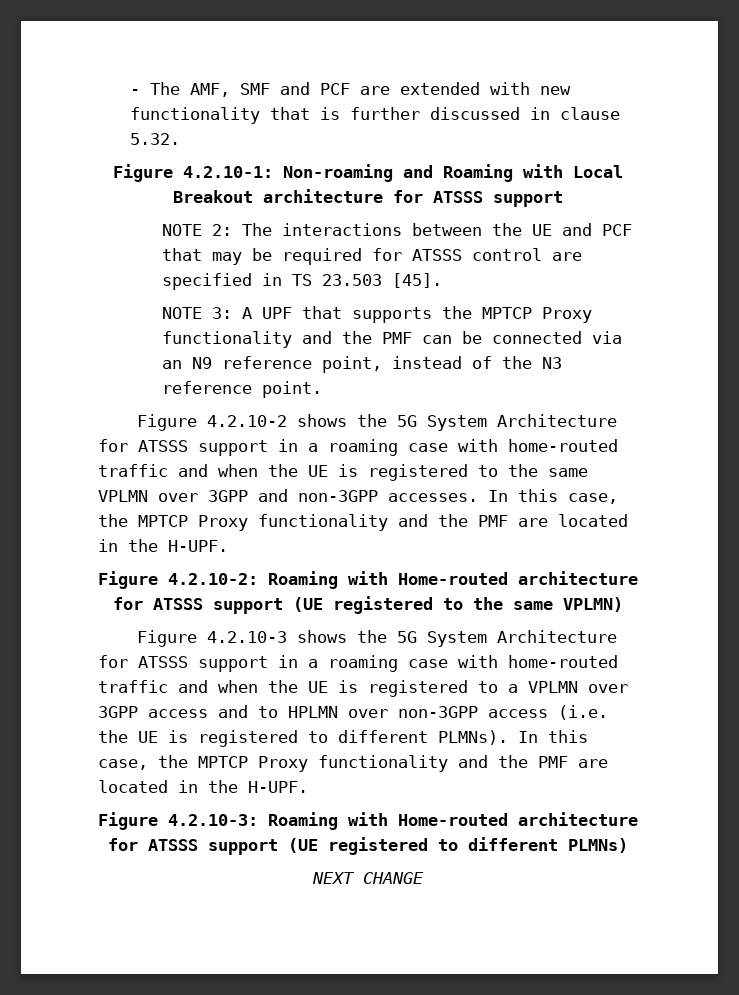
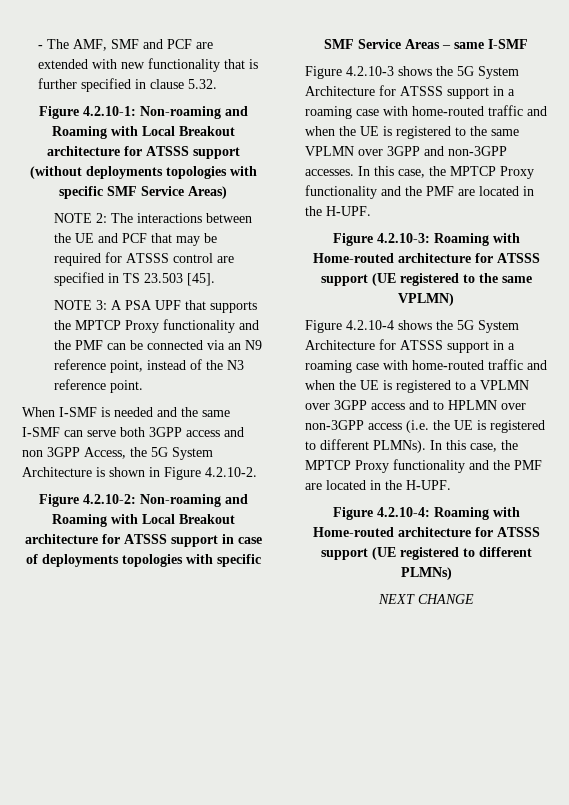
- - The AMF, SMF and PCF are extended with new functionality that is further discussed in clause 5.32.
+ - The AMF, SMF and PCF are extended with new functionality that is further specified in clause 5.32.
- Figure 4.2.10-1: Non-roaming and Roaming with Local Breakout architecture for ATSSS support
+ Figure 4.2.10-1: Non-roaming and Roaming with Local Breakout architecture for ATSSS support (without deployments topologies with specific SMF Service Areas)
- NOTE 3: A UPF that supports the MPTCP Proxy functionality and the PMF can be connected via an N9 reference point, instead of the N3 reference point.
+ NOTE 3: A PSA UPF that supports the MPTCP Proxy functionality and the PMF can be connected via an N9 reference point, instead of the N3 reference point.
- Figure 4.2.10-2 shows the 5G System Architecture for ATSSS support in a roaming case with home-routed traffic and when the UE is registered to the same VPLMN over 3GPP and non-3GPP accesses.
+ When I-SMF is needed and the same I-SMF can serve both 3GPP access and non 3GPP Access, the 5G System Architecture is shown in Figure 4.2.10-2.
+ Figure 4.2.10-2: Non-roaming and Roaming with Local Breakout architecture for ATSSS support in case of deployments topologies with specific SMF Service Areas – same I-SMF
+ Figure 4.2.10-3 shows the 5G System Architecture for ATSSS support in a roaming case with home-routed traffic and when the UE is registered to the same VPLMN over 3GPP and non-3GPP accesses.
- Figure 4.2.10-2: Roaming with Home-routed architecture for ATSSS support (UE registered to the same VPLMN)
+ Figure 4.2.10-3: Roaming with Home-routed architecture for ATSSS support (UE registered to the same VPLMN)
- Figure 4.2.10-3 shows the 5G System Architecture for ATSSS support in a roaming case with home-routed traffic and when the UE is registered to a VPLMN over 3GPP access and to HPLMN over non-3GPP access (i.e. the UE is registered to different PLMNs).
+ Figure 4.2.10-4 shows the 5G System Architecture for ATSSS support in a roaming case with home-routed traffic and when the UE is registered to a VPLMN over 3GPP access and to HPLMN over non-3GPP access (i.e. the UE is registered to different PLMNs).
- Figure 4.2.10-3: Roaming with Home-routed architecture for ATSSS support (UE registered to different PLMNs)
+ Figure 4.2.10-4: Roaming with Home-routed architecture for ATSSS support (UE registered to different PLMNs)

